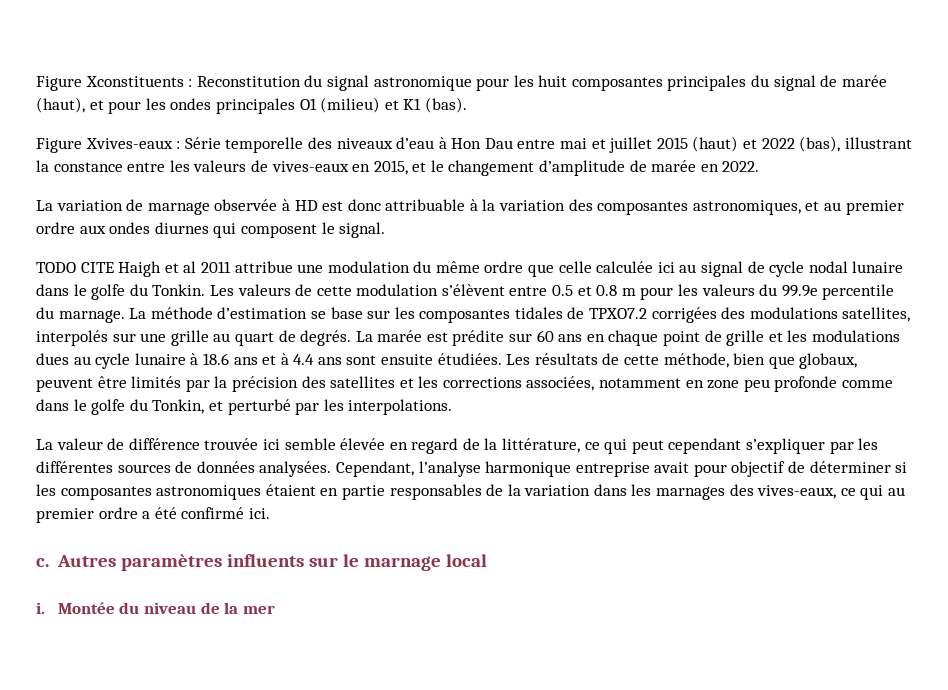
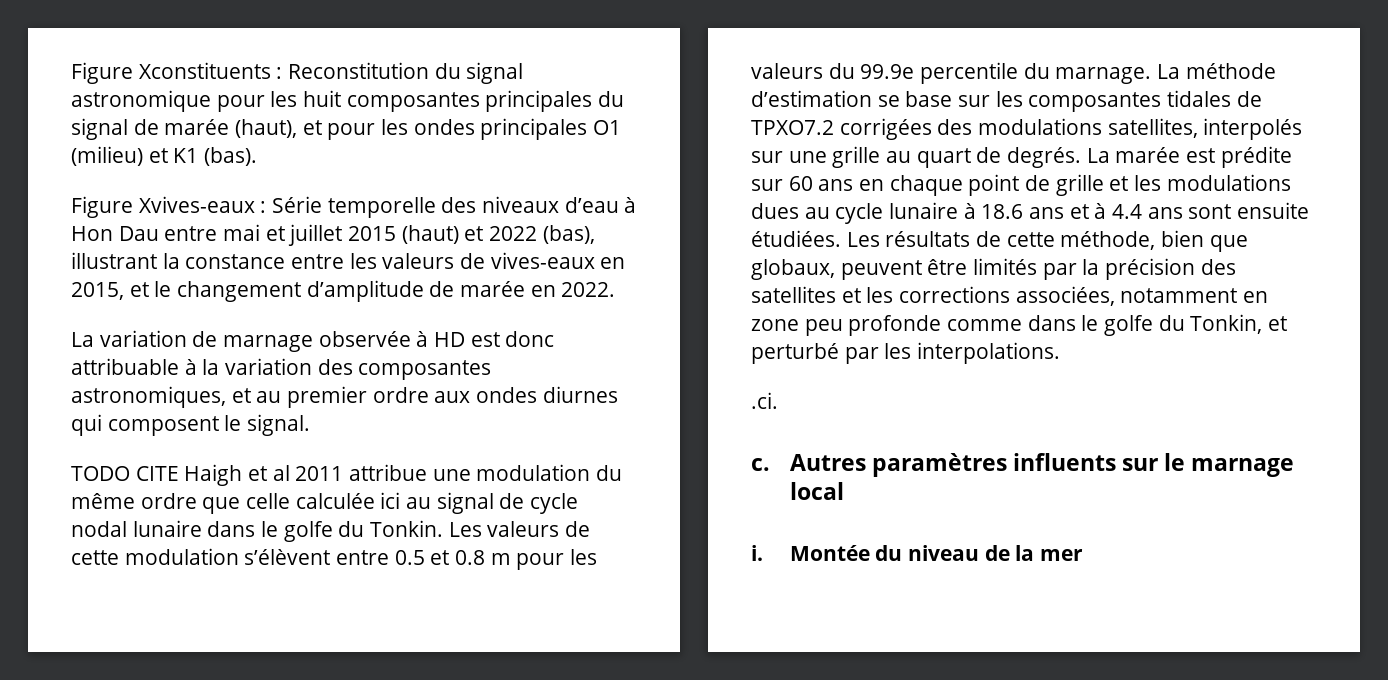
- La valeur de différence trouvée ici semble élevée en regard de la littérature, ce qui peut cependant s’expliquer par les différentes sources de données analysées. Cependant, l’analyse harmonique entreprise avait pour objectif de déterminer si les composantes astronomiques étaient en partie responsables de la variation dans les marnages des vives-eaux, ce qui au premier ordre a été confirmé ici.
+ .ci.

